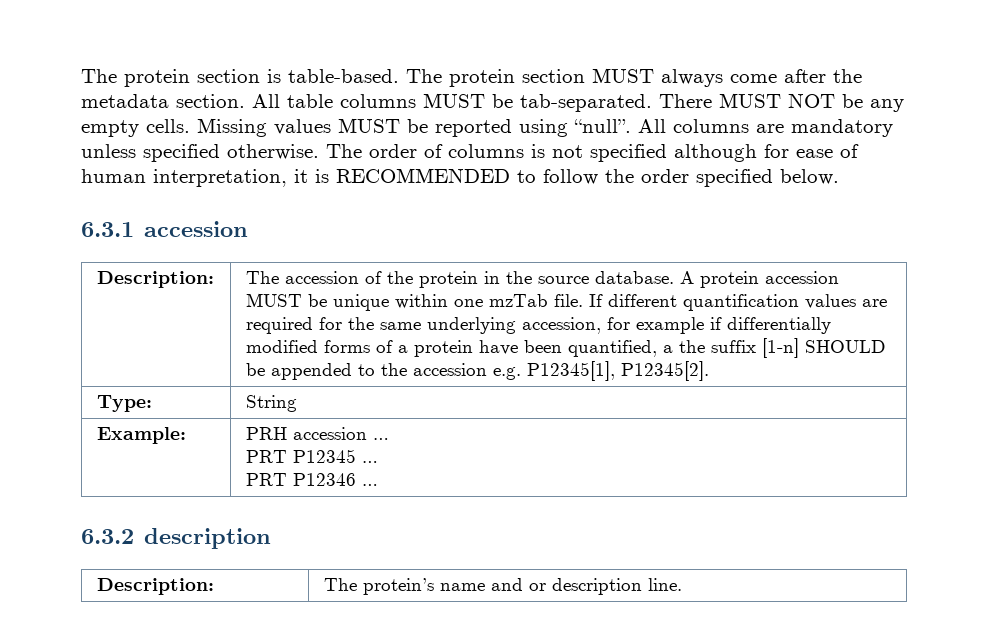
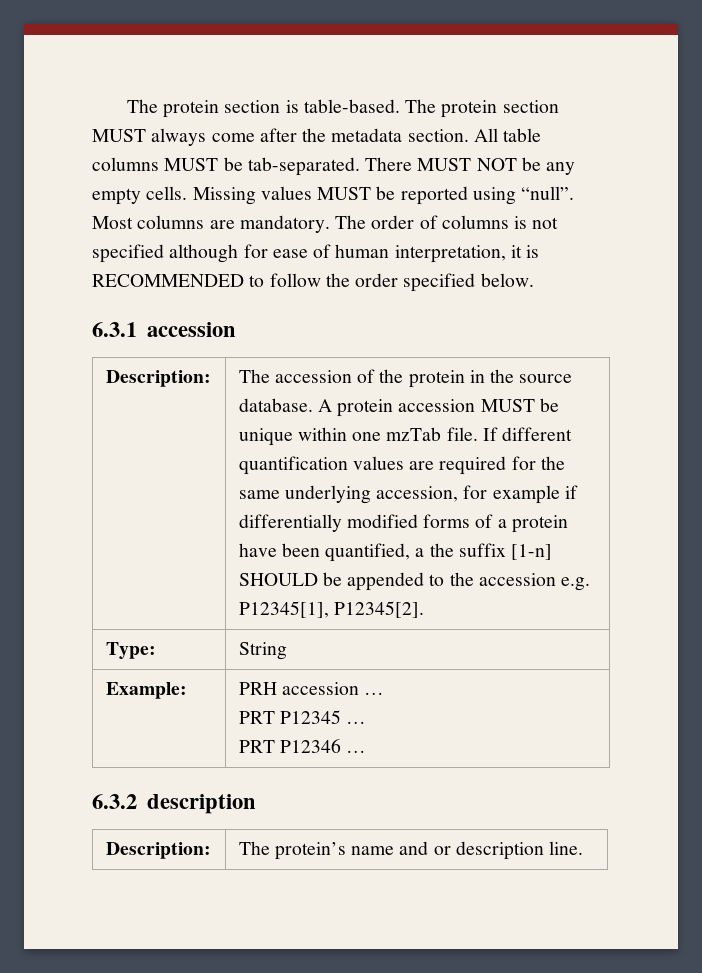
- All columns are mandatory unless specified otherwise.
+ Most columns are mandatory.

